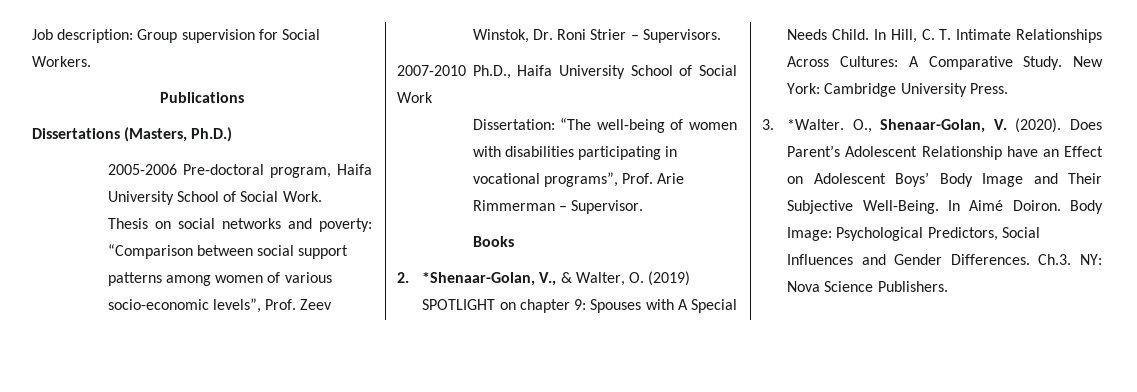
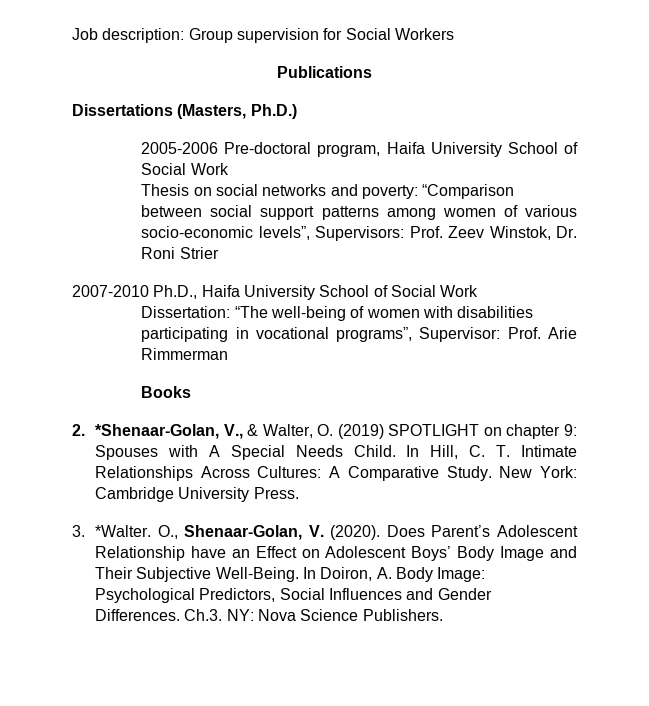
- Job description: Group supervision for Social Workers.
+ Job description: Group supervision for Social Workers
- 2005-2006 Pre-doctoral program, Haifa University School of Social Work.
+ 2005-2006 Pre-doctoral program, Haifa University School of Social Work
- Thesis on social networks and poverty: “Comparison between social support patterns among women of various socio-economic levels”, Prof. Zeev Winstok, Dr. Roni Strier – Supervisors.
+ Thesis on social networks and poverty: “Comparison between social support patterns among women of various socio-economic levels”, Supervisors: Prof. Zeev Winstok, Dr. Roni Strier
- Dissertation: “The well-being of women with disabilities participating in vocational programs”, Prof. Arie Rimmerman – Supervisor.
+ Dissertation: “The well-being of women with disabilities participating in vocational programs”, Supervisor: Prof. Arie Rimmerman
- In Aimé Doiron. Body Image: Psychological Predictors, Social Influences and Gender Differences.
+ In Doiron, A. Body Image: Psychological Predictors, Social Influences and Gender Differences.

